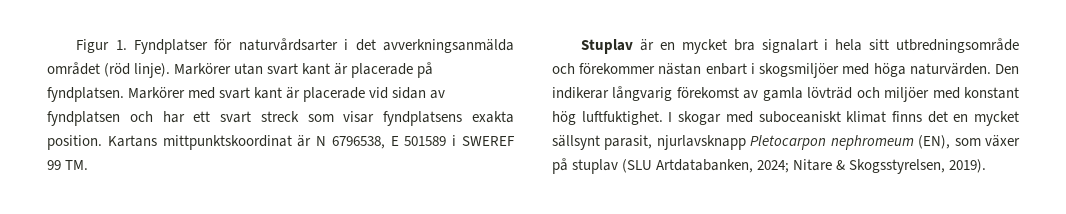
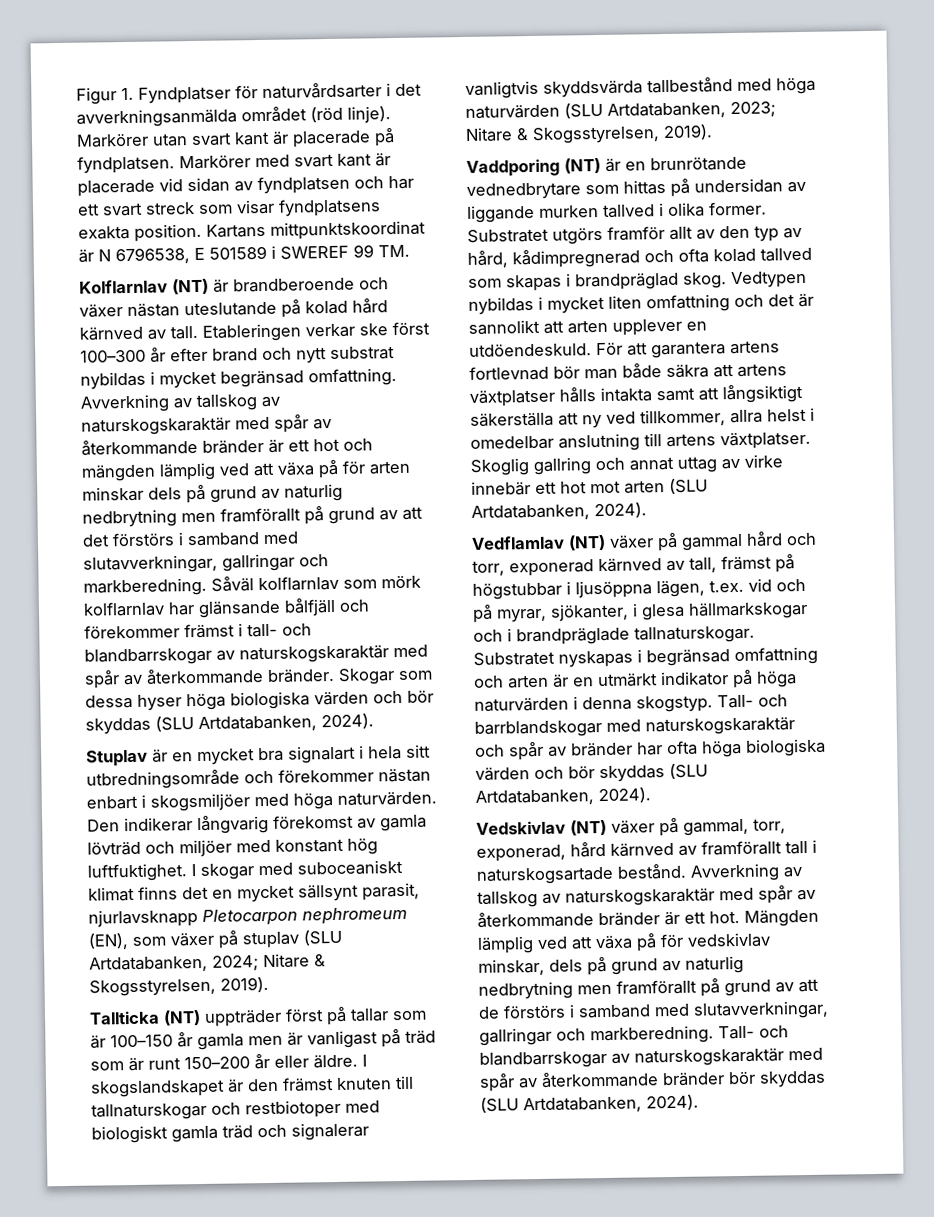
+ Kolflarnlav (NT) är brandberoende och växer nästan uteslutande på kolad hård kärnved av tall. Etableringen verkar ske först 100–300 år efter brand och nytt substrat nybildas i mycket begränsad omfattning. Avverkning av tallskog av naturskogskaraktär med spår av återkommande bränder är ett hot och mängden lämplig ved att växa på för arten minskar dels på grund av naturlig nedbrytning men framförallt på grund av att det förstörs i samband med slutavverkningar, gallringar och markberedning. Såväl kolflarnlav som mörk kolflarnlav har glänsande bålfjäll och förekommer främst i tall- och blandbarrskogar av naturskogskaraktär med spår av återkommande bränder. Skogar som dessa hyser höga biologiska värden och bör skyddas (SLU Artdatabanken, 2024).
+ Tallticka (NT) uppträder först på tallar som är 100–150 år gamla men är vanligast på träd som är runt 150–200 år eller äldre. I skogslandskapet är den främst knuten till tallnaturskogar och restbiotoper med biologiskt gamla träd och signalerar vanligtvis skyddsvärda tallbestånd med höga naturvärden (SLU Artdatabanken, 2023; Nitare & Skogsstyrelsen, 2019).
+ Vaddporing (NT) är en brunrötande vednedbrytare som hittas på undersidan av liggande murken tallved i olika former. Substratet utgörs framför allt av den typ av hård, kådimpregnerad och ofta kolad tallved som skapas i brandpräglad skog. Vedtypen nybildas i mycket liten omfattning och det är sannolikt att arten upplever en utdöendeskuld. För att garantera artens fortlevnad bör man både säkra att artens växtplatser hålls intakta samt att långsiktigt säkerställa att ny ved tillkommer, allra helst i omedelbar anslutning till artens växtplatser. Skoglig gallring och annat uttag av virke innebär ett hot mot arten (SLU Artdatabanken, 2024).
+ Vedflamlav (NT) växer på gammal hård och torr, exponerad kärnved av tall, främst på högstubbar i ljusöppna lägen, t.ex. vid och på myrar, sjökanter, i glesa hällmarkskogar och i brandpräglade tallnaturskogar. Substratet nyskapas i begränsad omfattning och arten är en utmärkt indikator på höga naturvärden i denna skogstyp. Tall- och barrblandskogar med naturskogskaraktär och spår av bränder har ofta höga biologiska värden och bör skyddas (SLU Artdatabanken, 2024).
+ Vedskivlav (NT) växer på gammal, torr, exponerad, hård kärnved av framförallt tall i naturskogsartade bestånd. Avverkning av tallskog av naturskogskaraktär med spår av återkommande bränder är ett hot. Mängden lämplig ved att växa på för vedskivlav minskar, dels på grund av naturlig nedbrytning men framförallt på grund av att de förstörs i samband med slutavverkningar, gallringar och markberedning. Tall- och blandbarrskogar av naturskogskaraktär med spår av återkommande bränder bör skyddas (SLU Artdatabanken, 2024).

